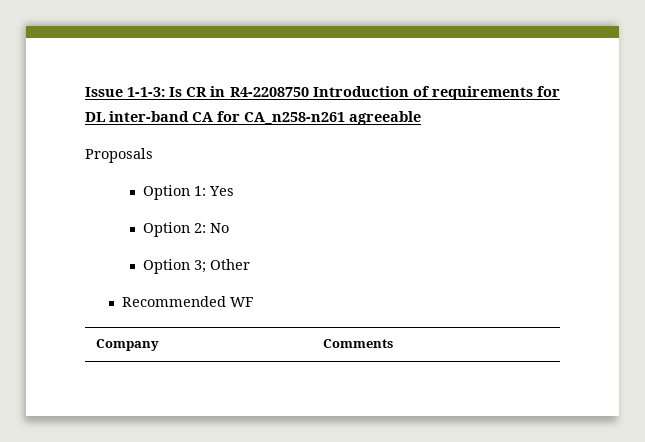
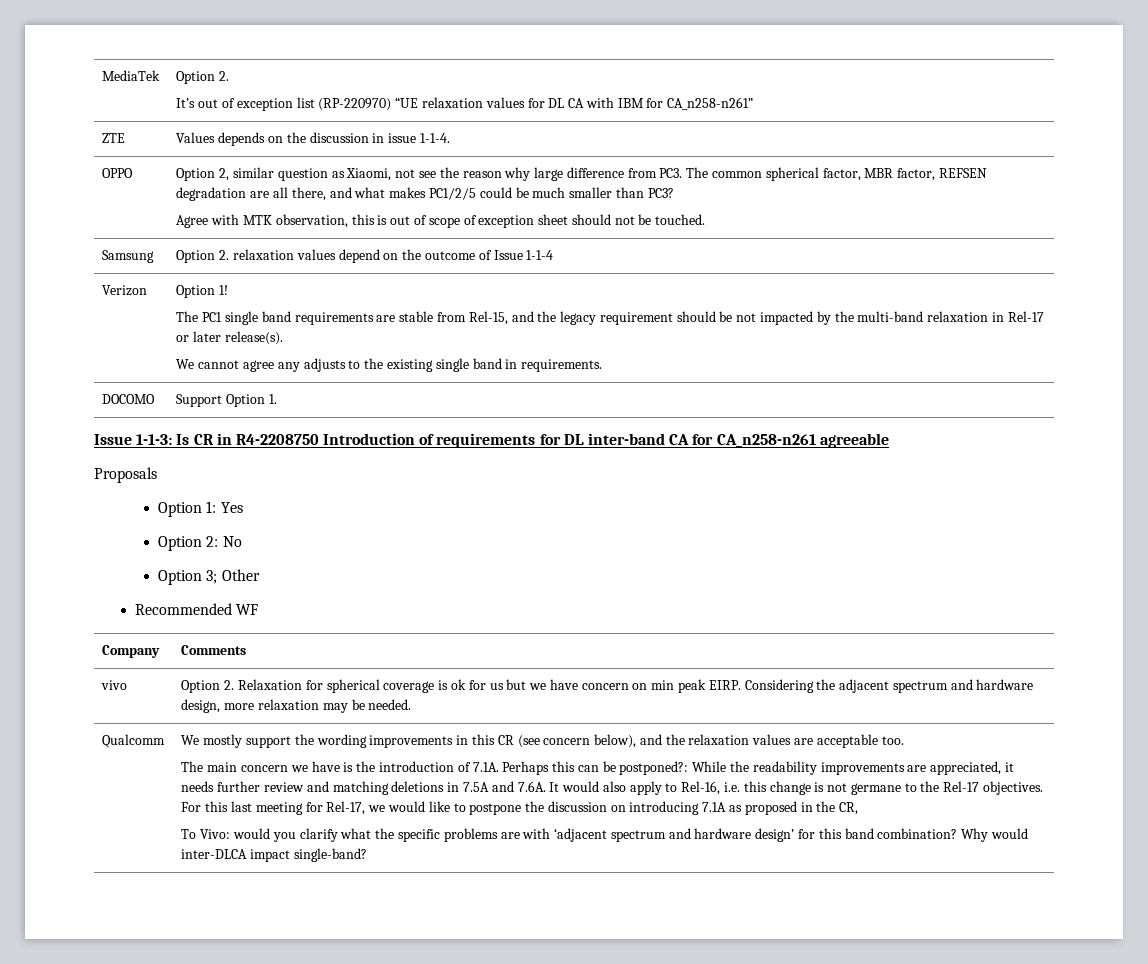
+ MediaTek | Option 2.
+ It’s out of exception list (RP-220970) “UE relaxation values for DL CA with IBM for CA_n258-n261”
+ ZTE | Values depends on the discussion in issue 1-1-4.
+ OPPO | Option 2, similar question as Xiaomi, not see the reason why large difference from PC3. The common spherical factor, MBR factor, REFSEN degradation are all there, and what makes PC1/2/5 could be much smaller than PC3?
+ Agree with MTK observation, this is out of scope of exception sheet should not be touched.
+ Samsung | Option 2. relaxation values depend on the outcome of Issue 1-1-4
+ Verizon | Option 1!
+ The PC1 single band requirements are stable from Rel-15, and the legacy requirement should be not impacted by the multi-band relaxation in Rel-17 or later release(s).
+ We cannot agree any adjusts to the existing single band in requirements.
+ DOCOMO | Support Option 1.
+ vivo | Option 2. Relaxation for spherical coverage is ok for us but we have concern on min peak EIRP. Considering the adjacent spectrum and hardware design, more relaxation may be needed.
+ Qualcomm | We mostly support the wording improvements in this CR (see concern below), and the relaxation values are acceptable too.
+ The main concern we have is the introduction of 7.1A. Perhaps this can be postponed?: While the readability improvements are appreciated, it needs further review and matching deletions in 7.5A and 7.6A. It would also apply to Rel-16, i.e. this change is not germane to the Rel-17 objectives. For this last meeting for Rel-17, we would like to postpone the discussion on introducing 7.1A as proposed in the CR,
+ To Vivo: would you clarify what the specific problems are with ‘adjacent spectrum and hardware design’ for this band combination? Why would inter-DLCA impact single-band?

